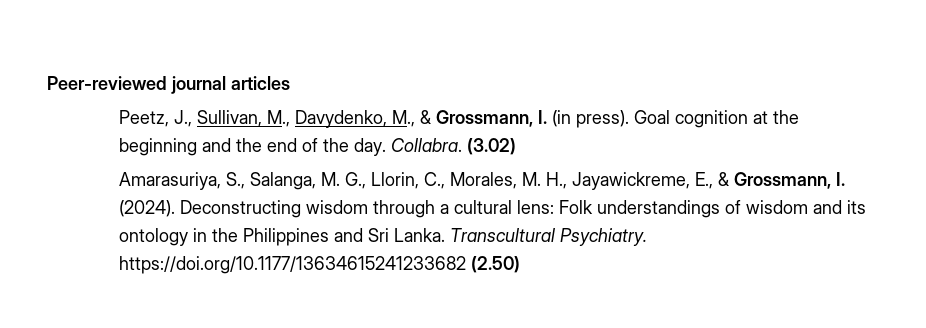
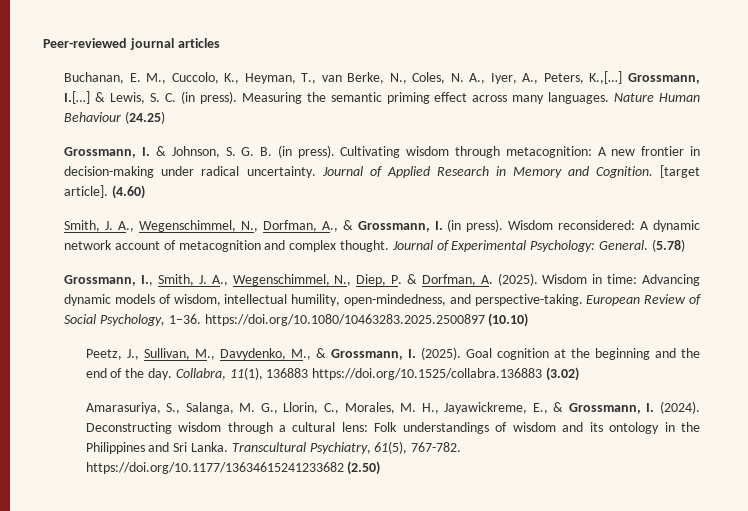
+ Buchanan, E. M., Cuccolo, K., Heyman, T., van Berke, N., Coles, N. A., Iyer, A., Peters, K.,[…] Grossmann, I.[…] & Lewis, S. C. (in press). Measuring the semantic priming effect across many languages. Nature Human Behaviour (24.25)
+ Grossmann, I. & Johnson, S. G. B. (in press). Cultivating wisdom through metacognition: A new frontier in decision-making under radical uncertainty. Journal of Applied Research in Memory and Cognition. [target article]. (4.60)
+ Smith, J. A., Wegenschimmel, N., Dorfman, A., & Grossmann, I. (in press). Wisdom reconsidered: A dynamic network account of metacognition and complex thought. Journal of Experimental Psychology: General. (5.78)
+ Grossmann, I., Smith, J. A., Wegenschimmel, N., Diep, P. & Dorfman, A. (2025). Wisdom in time: Advancing dynamic models of wisdom, intellectual humility, open-mindedness, and perspective-taking. European Review of Social Psychology, 1–36. https://doi.org/10.1080/10463283.2025.2500897 (10.10)
- Peetz, J., Sullivan, M., Davydenko, M., & Grossmann, I. (in press).
+ Peetz, J., Sullivan, M., Davydenko, M., & Grossmann, I. (2025).
- Collabra. (3.02)
+ Collabra, 11(1), 136883 https://doi.org/10.1525/collabra.136883 (3.02)
- Transcultural Psychiatry. https://doi.org/10.1177/13634615241233682 (2.50)
+ Transcultural Psychiatry, 61(5), 767-782. https://doi.org/10.1177/13634615241233682 (2.50)

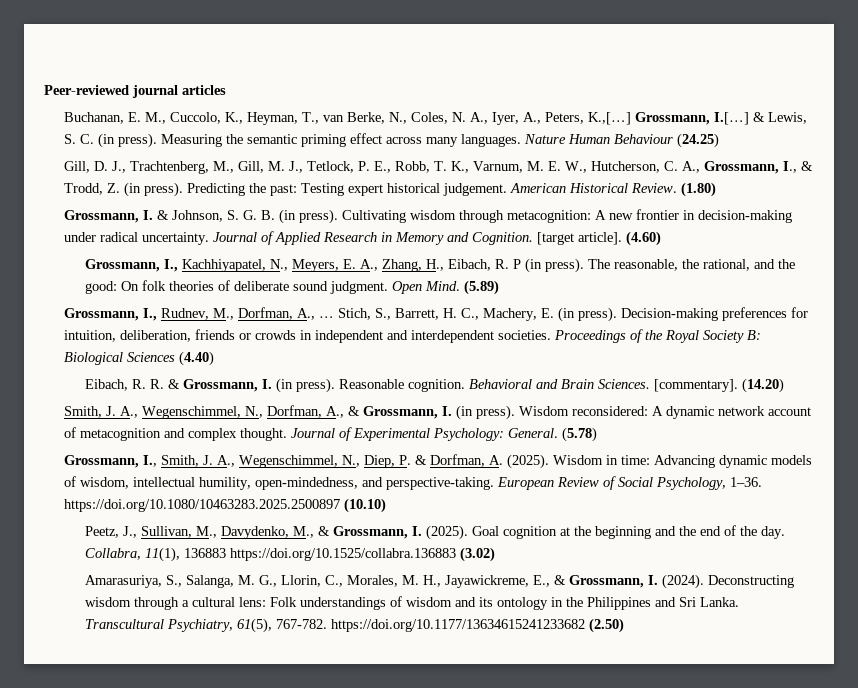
+ Gill, D. J., Trachtenberg, M., Gill, M. J., Tetlock, P. E., Robb, T. K., Varnum, M. E. W., Hutcherson, C. A., Grossmann, I., & Trodd, Z. (in press). Predicting the past: Testing expert historical judgement. American Historical Review. (1.80)
+ Grossmann, I., Kachhiyapatel, N., Meyers, E. A., Zhang, H., Eibach, R. P (in press). The reasonable, the rational, and the good: On folk theories of deliberate sound judgment. Open Mind. (5.89)
+ Grossmann, I., Rudnev, M., Dorfman, A., … Stich, S., Barrett, H. C., Machery, E. (in press). Decision-making preferences for intuition, deliberation, friends or crowds in independent and interdependent societies. Proceedings of the Royal Society B: Biological Sciences (4.40)
+ Eibach, R. R. & Grossmann, I. (in press). Reasonable cognition. Behavioral and Brain Sciences. [commentary]. (14.20)

